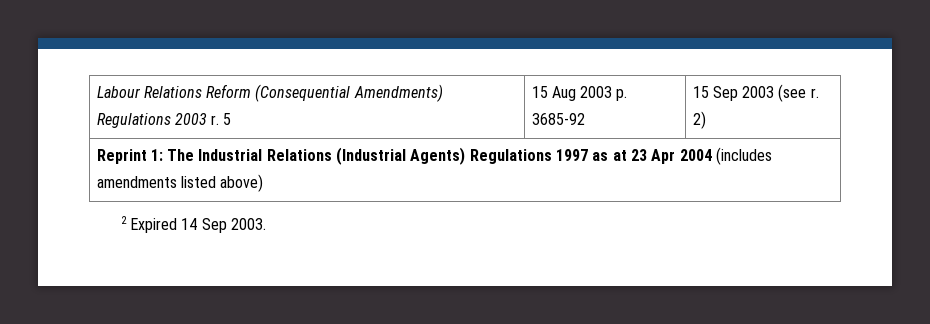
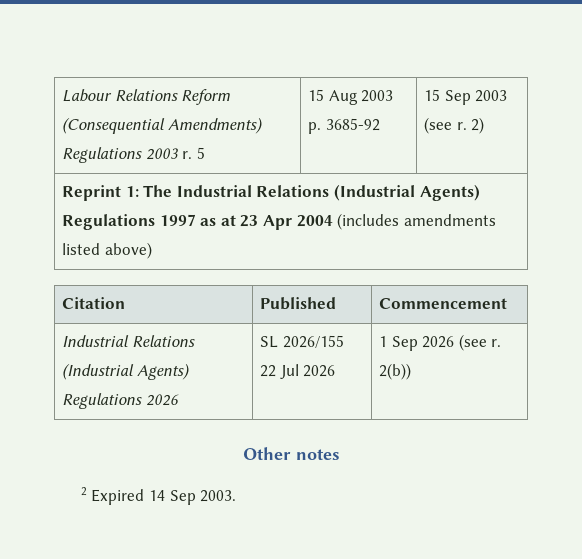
+ Citation | Published | Commencement
+ Industrial Relations (Industrial Agents) Regulations 2026 | SL 2026/155 22 Jul 2026 | 1 Sep 2026 (see r. 2(b))
+ Other notes

